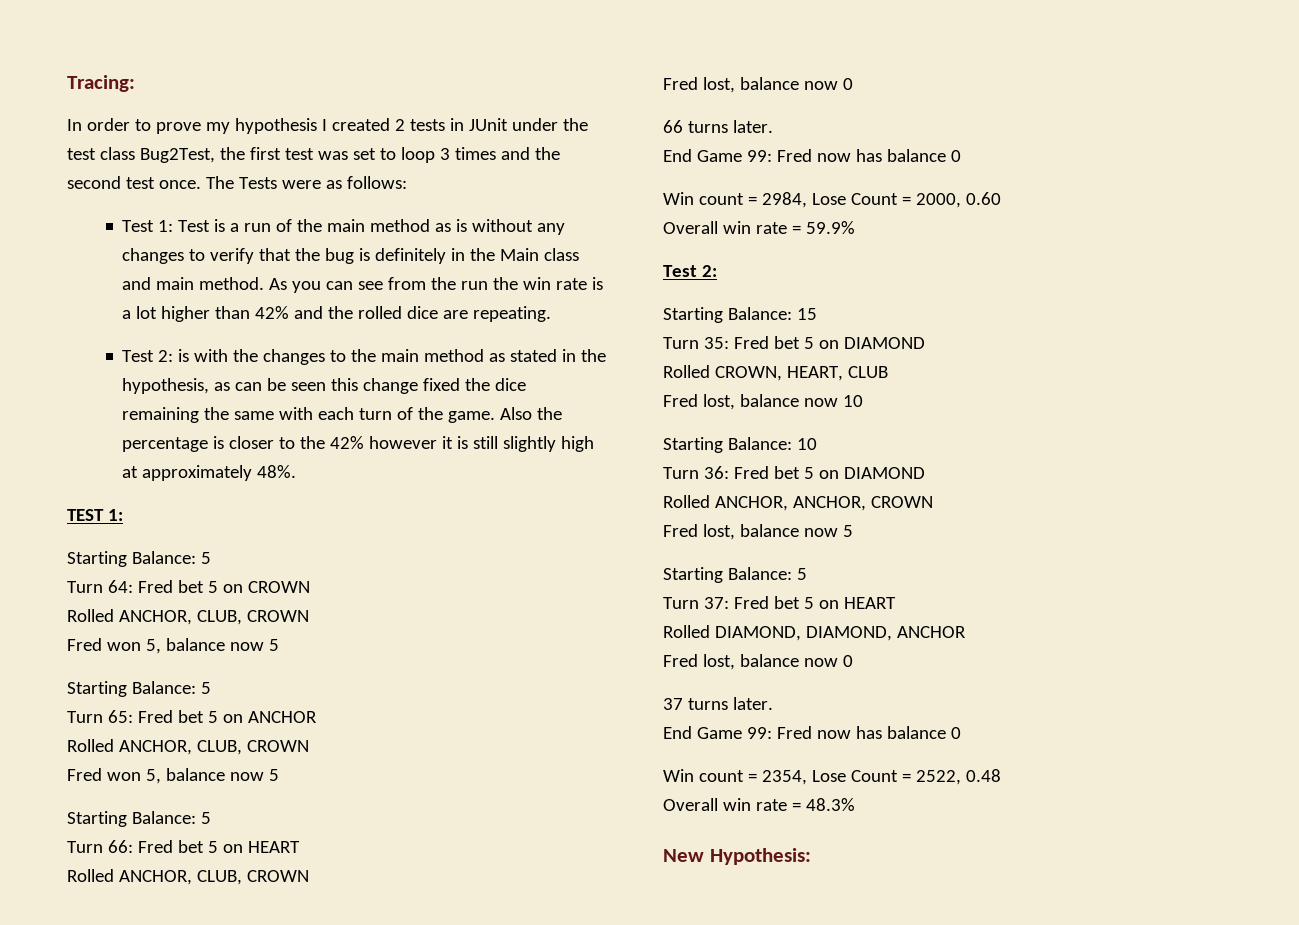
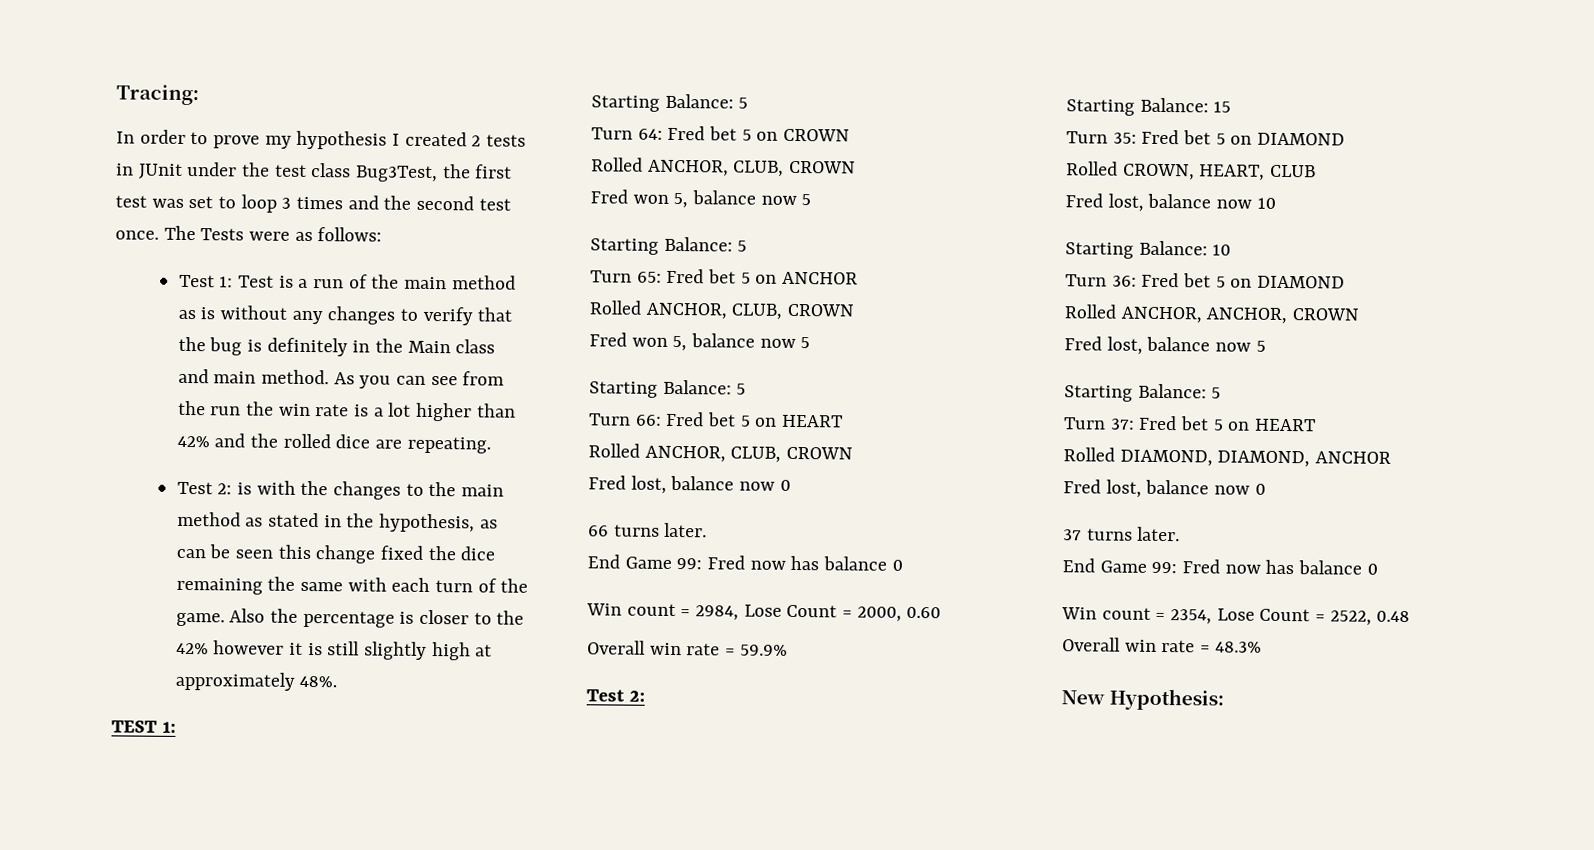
- In order to prove my hypothesis I created 2 tests in JUnit under the test class Bug2Test, the first test was set to loop 3 times and the second test once.
+ In order to prove my hypothesis I created 2 tests in JUnit under the test class Bug3Test, the first test was set to loop 3 times and the second test once.

